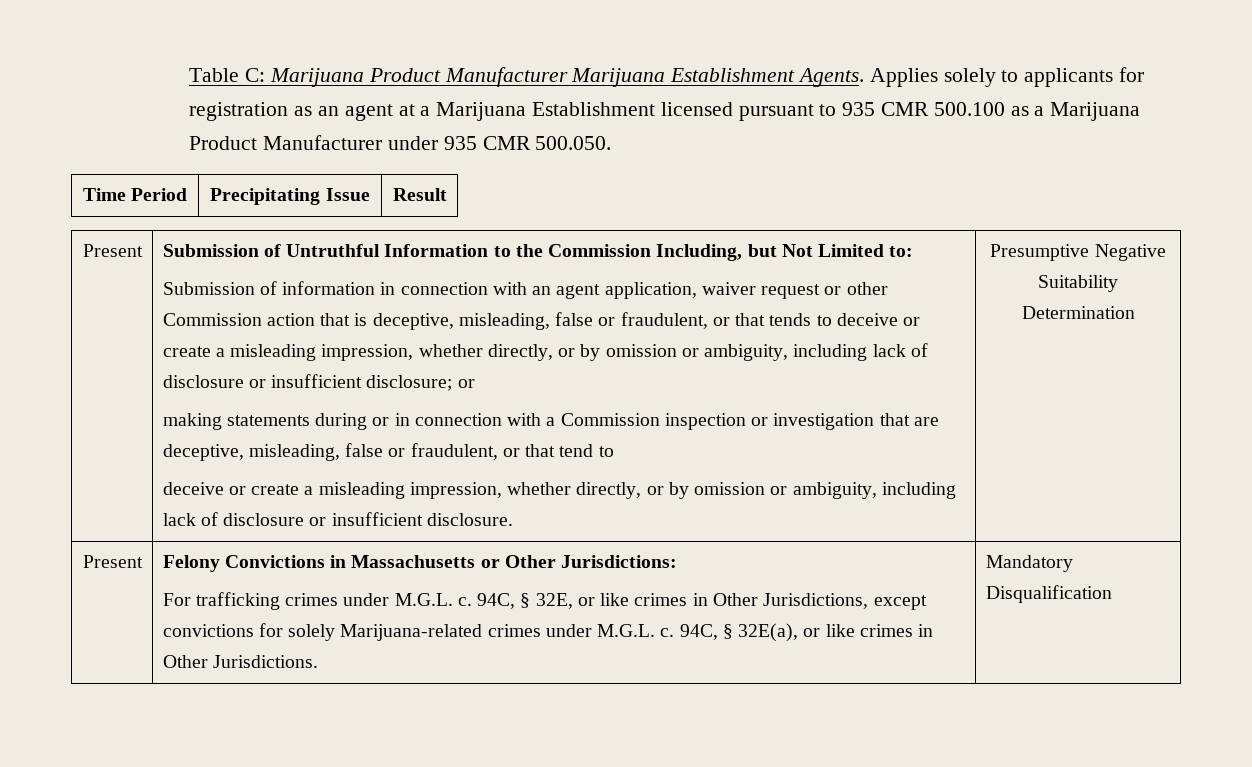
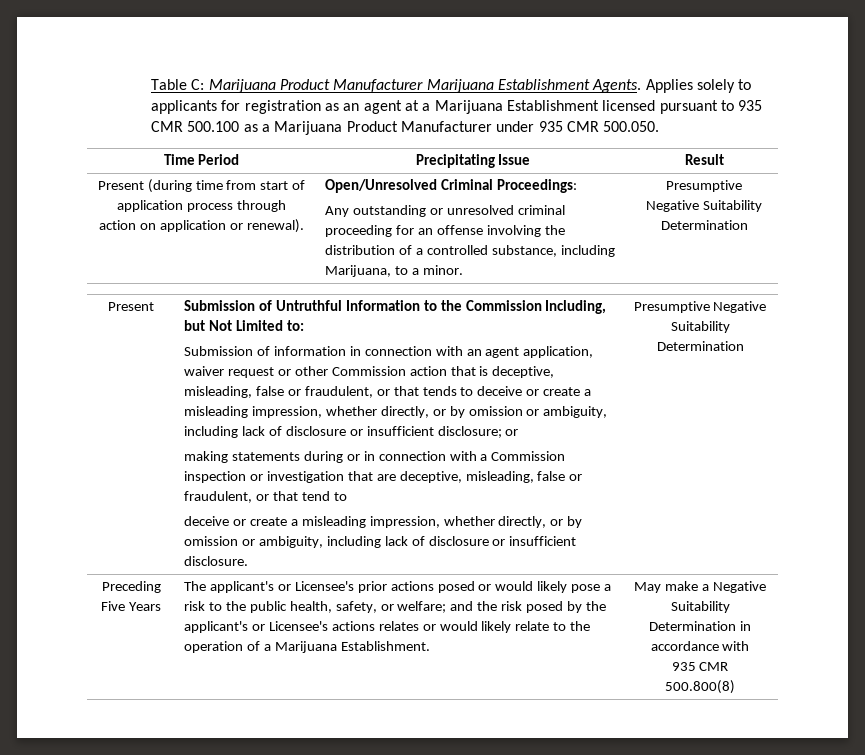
+ Present (during time from start of application process through action on application or renewal). | Open/Unresolved Criminal Proceedings:
+ Any outstanding or unresolved criminal proceeding for an offense involving the distribution of a controlled substance, including Marijuana, to a minor. | Presumptive Negative Suitability Determination
- Present | Felony Convictions in Massachusetts or Other Jurisdictions:
- For trafficking crimes under M.G.L. c. 94C, § 32E, or like crimes in Other Jurisdictions, except convictions for solely Marijuana-related crimes under M.G.L. c. 94C, § 32E(a), or like crimes in Other Jurisdictions. | Mandatory Disqualification
+ Preceding Five Years | The applicant's or Licensee's prior actions posed or would likely pose a risk to the public health, safety, or welfare; and the risk posed by the applicant's or Licensee's actions relates or would likely relate to the operation of a Marijuana Establishment. | May make a Negative Suitability Determination in accordance with
+ 935 CMR
+ 500.800(8)

